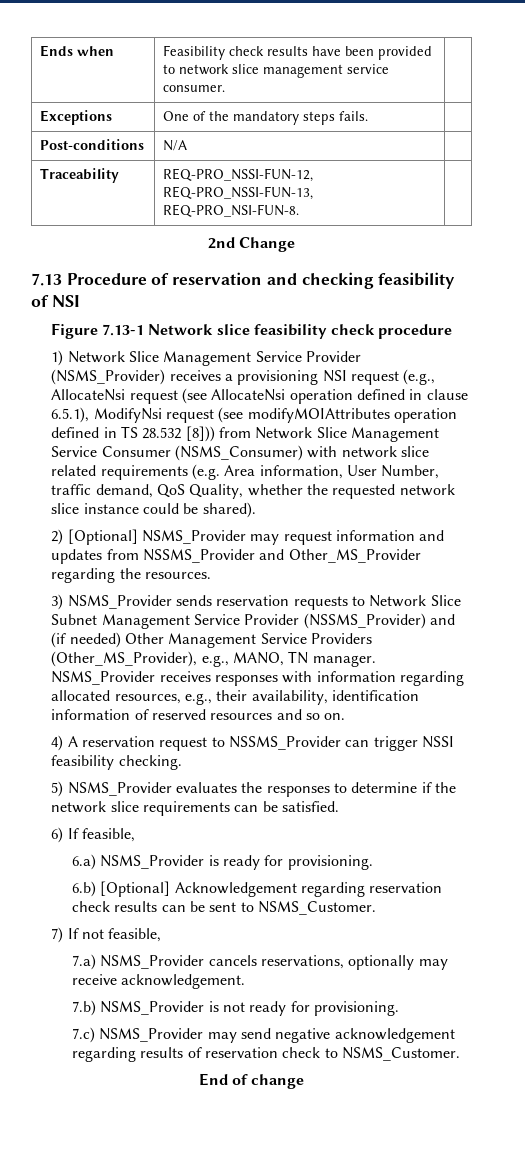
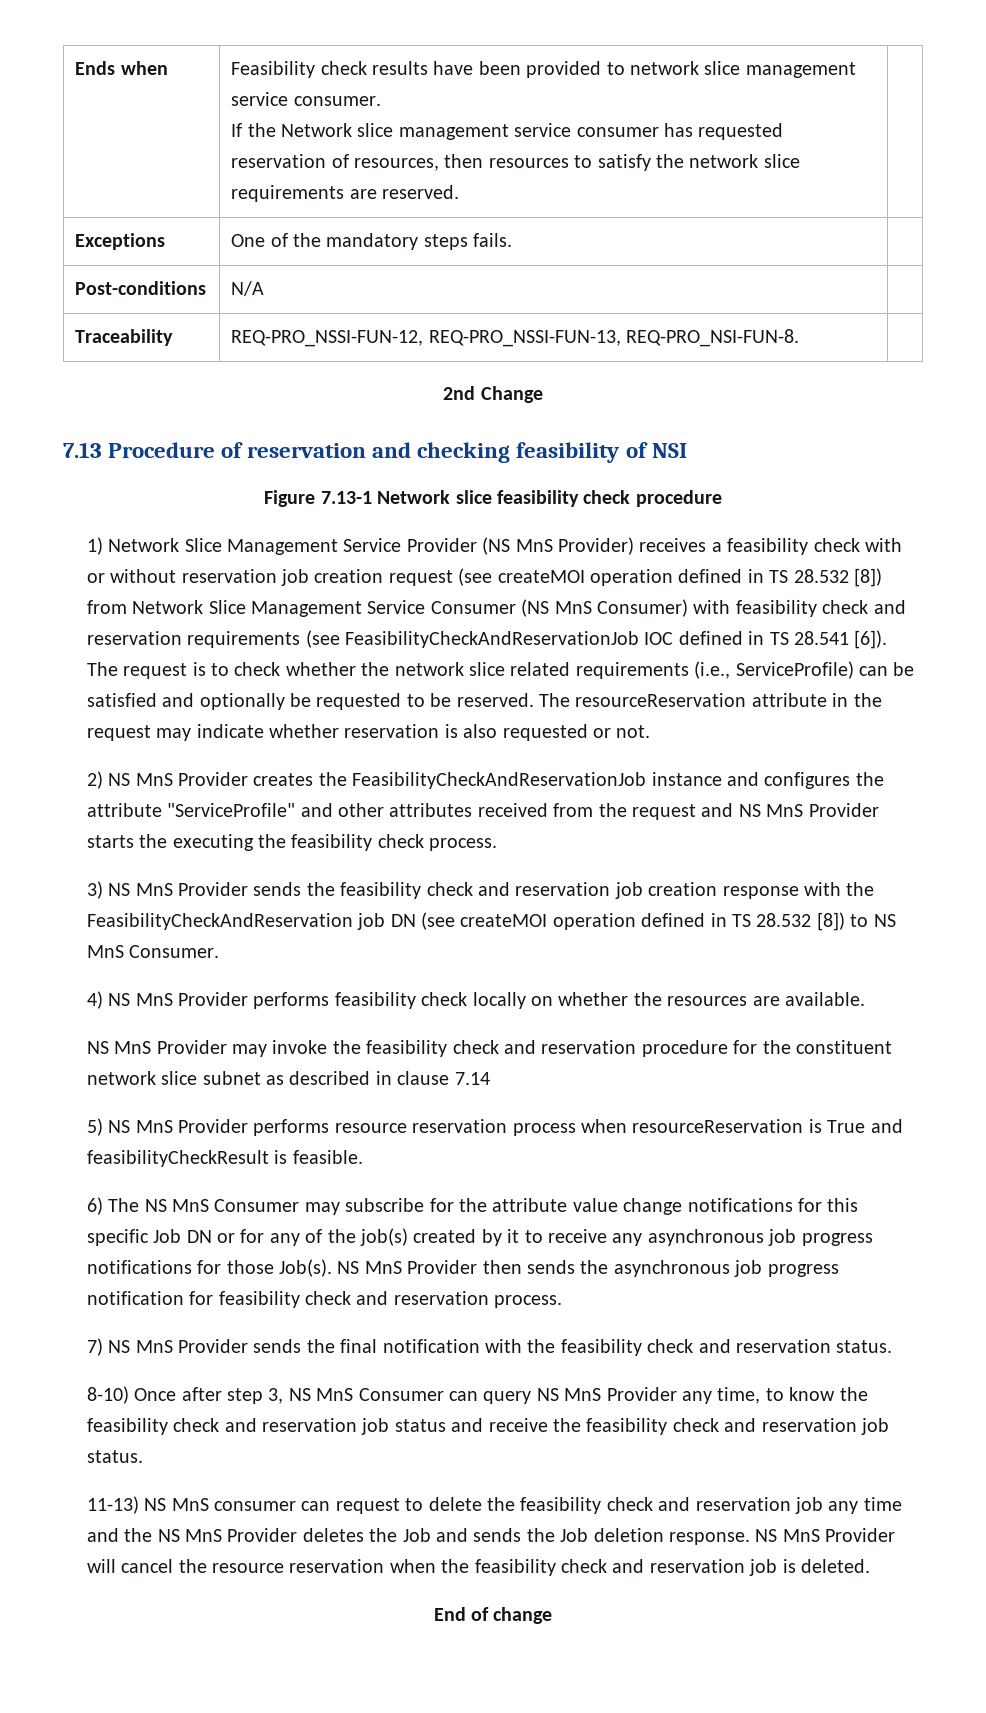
- Ends when | Feasibility check results have been provided to network slice management service consumer. |
+ Ends when | Feasibility check results have been provided to network slice management service consumer.
+ If the Network slice management service consumer has requested reservation of resources, then resources to satisfy the network slice requirements are reserved. |
- 1) Network Slice Management Service Provider (NSMS_Provider) receives a provisioning NSI request (e.g., AllocateNsi request (see AllocateNsi operation defined in clause 6.5.1), ModifyNsi request (see modifyMOIAttributes operation defined in TS 28.532 [8])) from Network Slice Management Service Consumer (NSMS_Consumer) with network slice related requirements (e.g. Area information, User Number, traffic demand, QoS Quality, whether the requested network slice instance could be shared).
- 2) [Optional] NSMS_Provider may request information and updates from NSSMS_Provider and Other_MS_Provider regarding the resources.
- 3) NSMS_Provider sends reservation requests to Network Slice Subnet Management Service Provider (NSSMS_Provider) and (if needed) Other Management Service Providers (Other_MS_Provider), e.g., MANO, TN manager. NSMS_Provider receives responses with information regarding allocated resources, e.g., their availability, identification information of reserved resources and so on.
- 4) A reservation request to NSSMS_Provider can trigger NSSI feasibility checking.
- 5) NSMS_Provider evaluates the responses to determine if the network slice requirements can be satisfied.
- 6) If feasible,
- 6.a) NSMS_Provider is ready for provisioning.
- 6.b) [Optional] Acknowledgement regarding reservation check results can be sent to NSMS_Customer.
- 7) If not feasible,
- 7.a) NSMS_Provider cancels reservations, optionally may receive acknowledgement.
- 7.b) NSMS_Provider is not ready for provisioning.
- 7.c) NSMS_Provider may send negative acknowledgement regarding results of reservation check to NSMS_Customer.
+ 1) Network Slice Management Service Provider (NS MnS Provider) receives a feasibility check with or without reservation job creation request (see createMOI operation defined in TS 28.532 [8]) from Network Slice Management Service Consumer (NS MnS Consumer) with feasibility check and reservation requirements (see FeasibilityCheckAndReservationJob IOC defined in TS 28.541 [6]). The request is to check whether the network slice related requirements (i.e., ServiceProfile) can be satisfied and optionally be requested to be reserved. The resourceReservation attribute in the request may indicate whether reservation is also requested or not.
+ 2) NS MnS Provider creates the FeasibilityCheckAndReservationJob instance and configures the attribute "ServiceProfile" and other attributes received from the request and NS MnS Provider starts the executing the feasibility check process.
+ 3) NS MnS Provider sends the feasibility check and reservation job creation response with the FeasibilityCheckAndReservation job DN (see createMOI operation defined in TS 28.532 [8]) to NS MnS Consumer.
+ 4) NS MnS Provider performs feasibility check locally on whether the resources are available.
+ NS MnS Provider may invoke the feasibility check and reservation procedure for the constituent network slice subnet as described in clause 7.14
+ 5) NS MnS Provider performs resource reservation process when resourceReservation is True and feasibilityCheckResult is feasible.
+ 6) The NS MnS Consumer may subscribe for the attribute value change notifications for this specific Job DN or for any of the job(s) created by it to receive any asynchronous job progress notifications for those Job(s). NS MnS Provider then sends the asynchronous job progress notification for feasibility check and reservation process.
+ 7) NS MnS Provider sends the final notification with the feasibility check and reservation status.
+ 8-10) Once after step 3, NS MnS Consumer can query NS MnS Provider any time, to know the feasibility check and reservation job status and receive the feasibility check and reservation job status.
+ 11-13) NS MnS consumer can request to delete the feasibility check and reservation job any time and the NS MnS Provider deletes the Job and sends the Job deletion response. NS MnS Provider will cancel the resource reservation when the feasibility check and reservation job is deleted.

